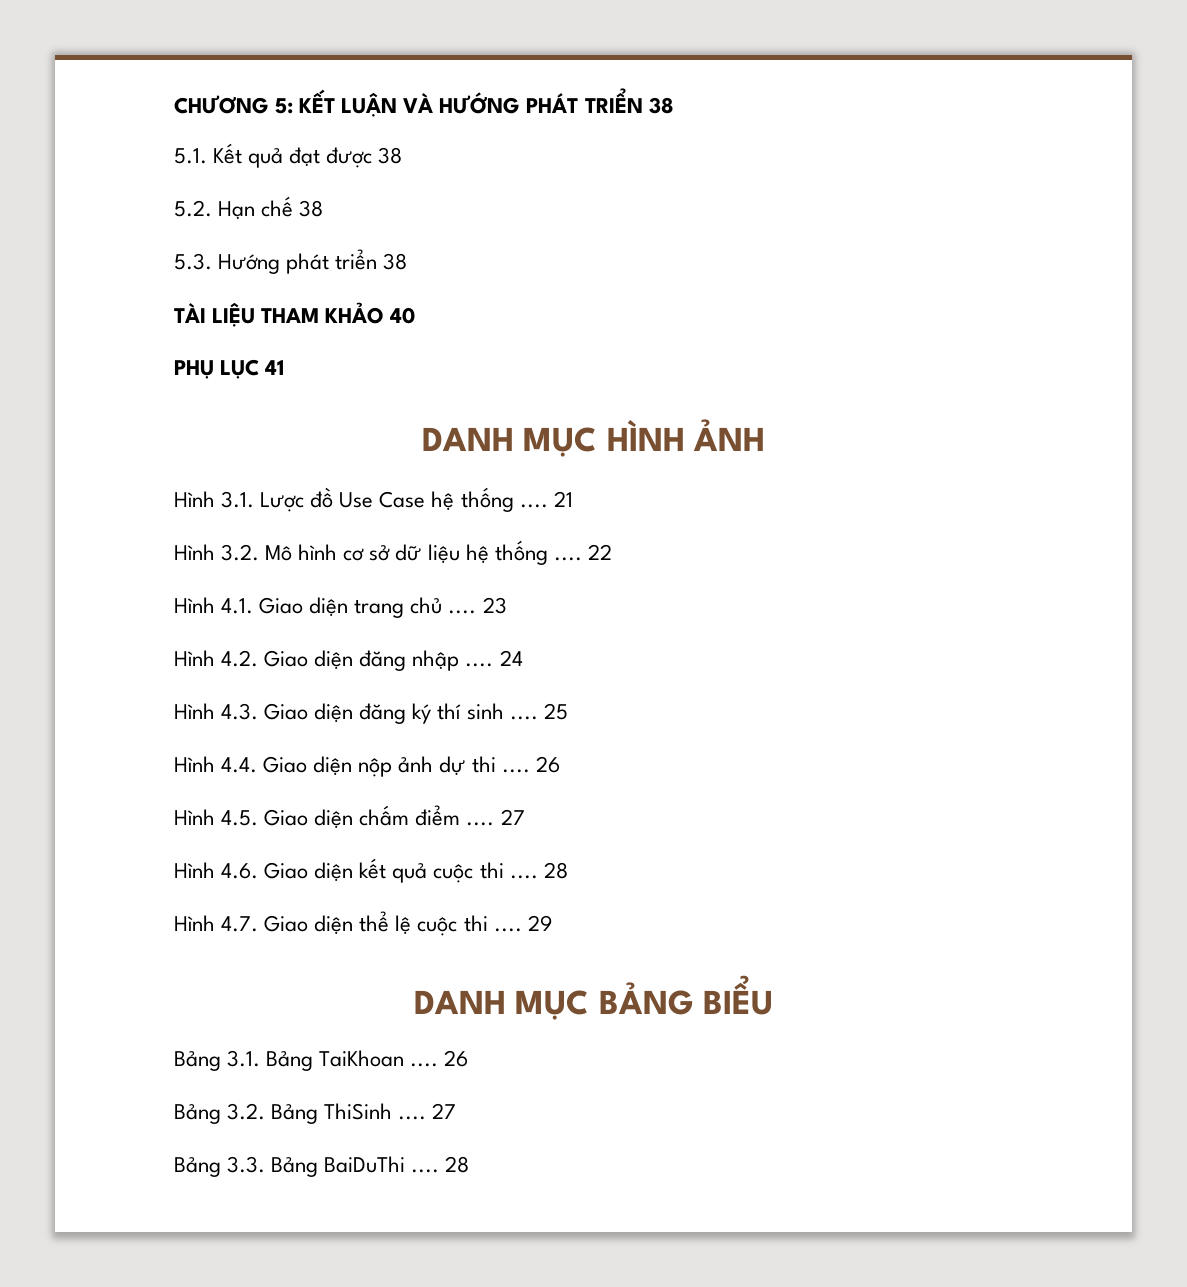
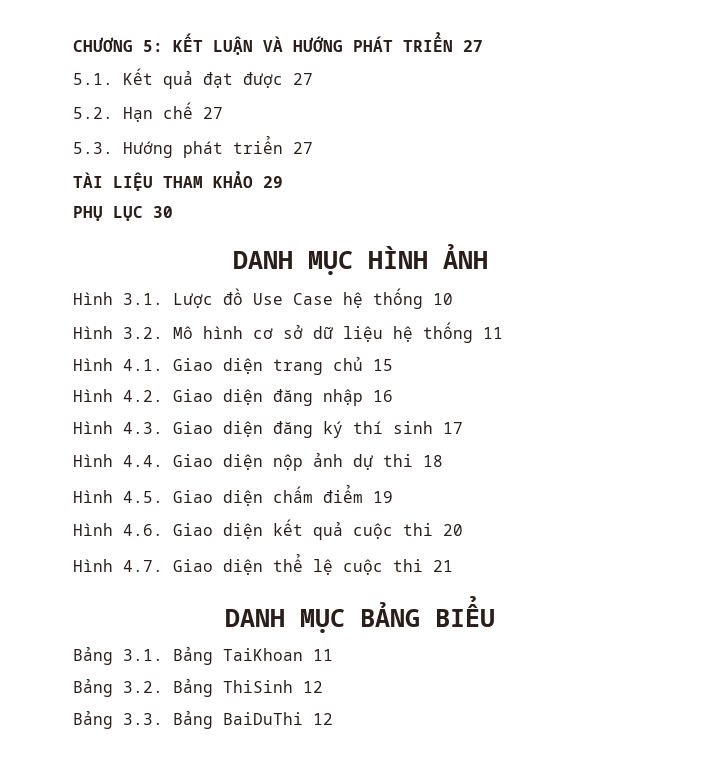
- CHƯƠNG 5: KẾT LUẬN VÀ HƯỚNG PHÁT TRIỂN 38
+ CHƯƠNG 5: KẾT LUẬN VÀ HƯỚNG PHÁT TRIỂN 27
- 5.1. Kết quả đạt được 38
+ 5.1. Kết quả đạt được 27
- 5.2. Hạn chế 38
+ 5.2. Hạn chế 27
- 5.3. Hướng phát triển 38
+ 5.3. Hướng phát triển 27
- TÀI LIỆU THAM KHẢO 40
+ TÀI LIỆU THAM KHẢO 29
- PHỤ LỤC 41
+ PHỤ LỤC 30
- Hình 3.1. Lược đồ Use Case hệ thống .... 21
+ Hình 3.1. Lược đồ Use Case hệ thống 10
- Hình 3.2. Mô hình cơ sở dữ liệu hệ thống .... 22
+ Hình 3.2. Mô hình cơ sở dữ liệu hệ thống 11
- Hình 4.1. Giao diện trang chủ .... 23
+ Hình 4.1. Giao diện trang chủ 15
- Hình 4.2. Giao diện đăng nhập .... 24
+ Hình 4.2. Giao diện đăng nhập 16
- Hình 4.3. Giao diện đăng ký thí sinh .... 25
+ Hình 4.3. Giao diện đăng ký thí sinh 17
- Hình 4.4. Giao diện nộp ảnh dự thi .... 26
+ Hình 4.4. Giao diện nộp ảnh dự thi 18
- Hình 4.5. Giao diện chấm điểm .... 27
+ Hình 4.5. Giao diện chấm điểm 19
- Hình 4.6. Giao diện kết quả cuộc thi .... 28
+ Hình 4.6. Giao diện kết quả cuộc thi 20
- Hình 4.7. Giao diện thể lệ cuộc thi .... 29
+ Hình 4.7. Giao diện thể lệ cuộc thi 21
- Bảng 3.1. Bảng TaiKhoan .... 26
+ Bảng 3.1. Bảng TaiKhoan 11
- Bảng 3.2. Bảng ThiSinh .... 27
+ Bảng 3.2. Bảng ThiSinh 12
- Bảng 3.3. Bảng BaiDuThi .... 28
+ Bảng 3.3. Bảng BaiDuThi 12

